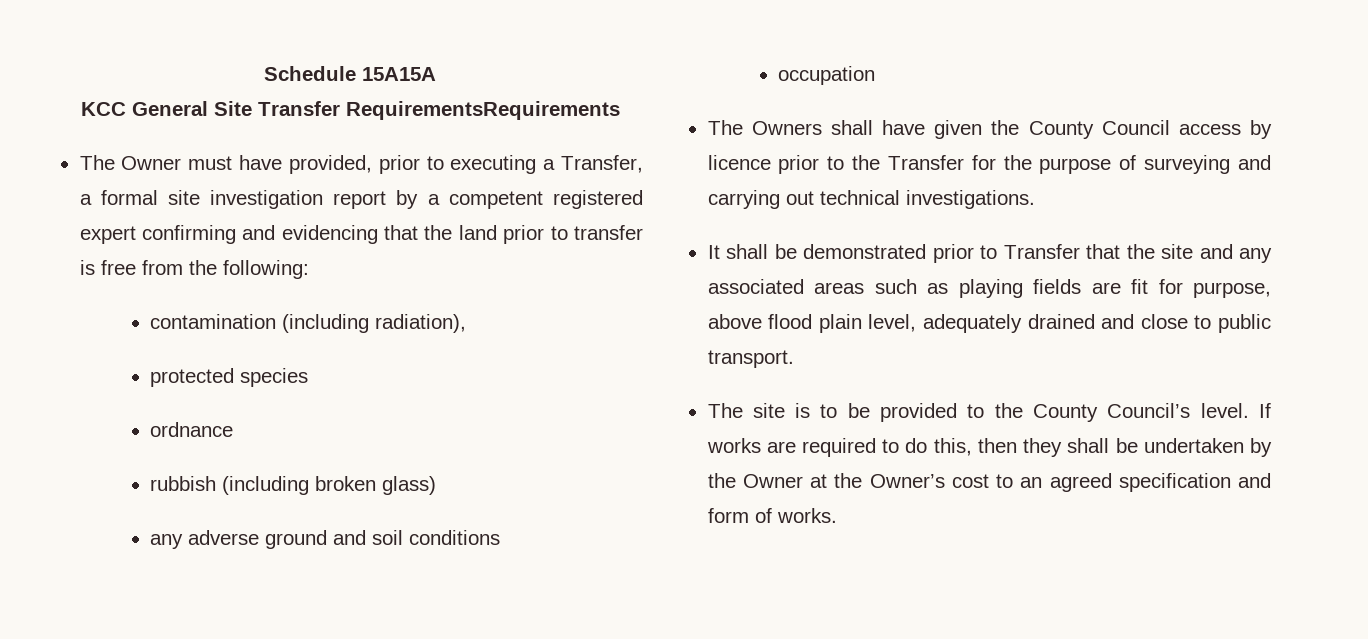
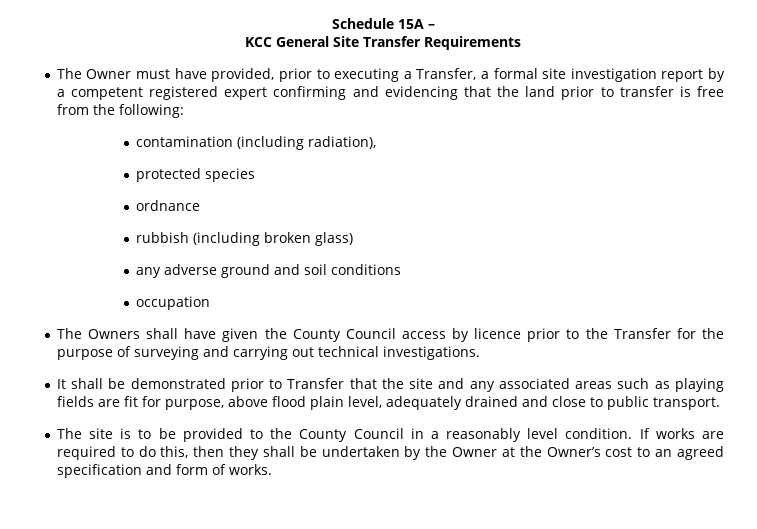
- Schedule 15A15A
+ Schedule 15A –
- KCC General Site Transfer RequirementsRequirements
+ KCC General Site Transfer Requirements
- The site is to be provided to the County Council’s level.
+ The site is to be provided to the County Council in a reasonably level condition.

